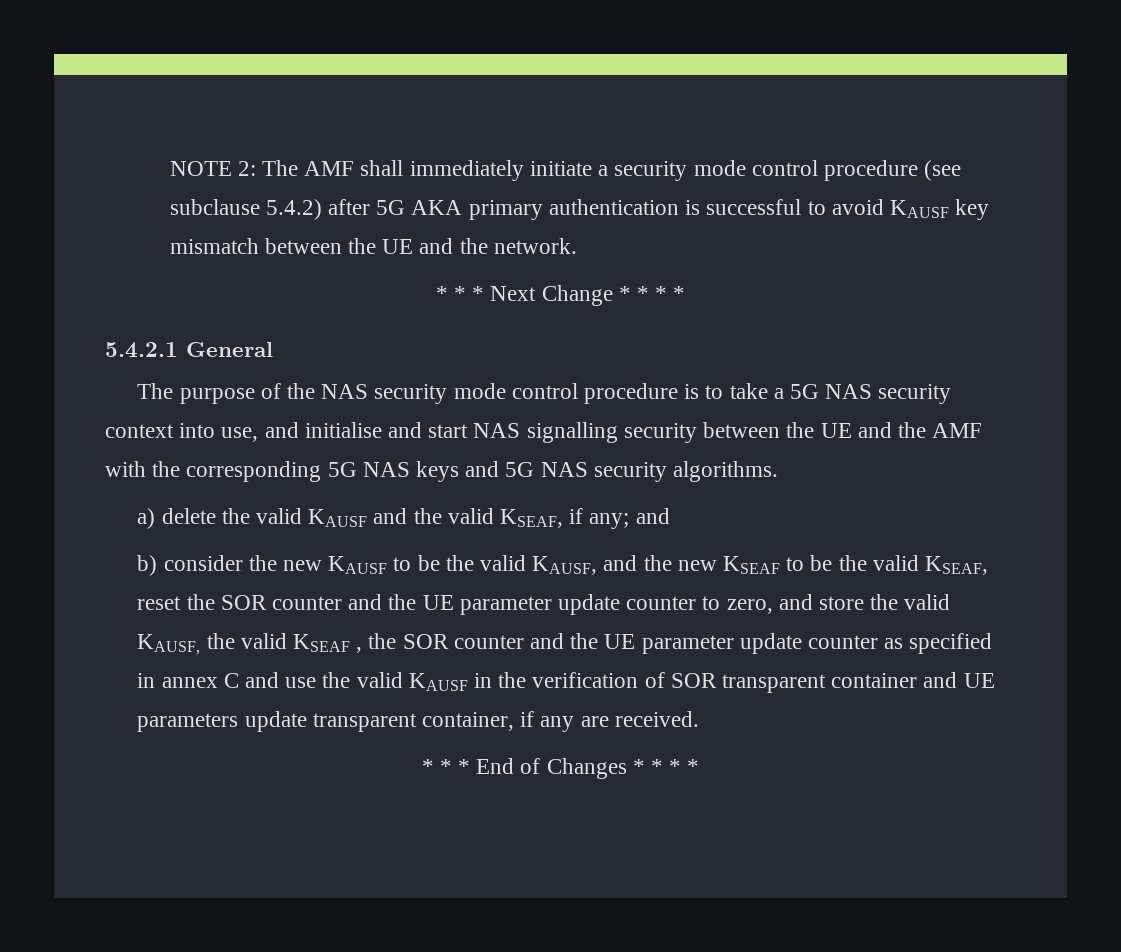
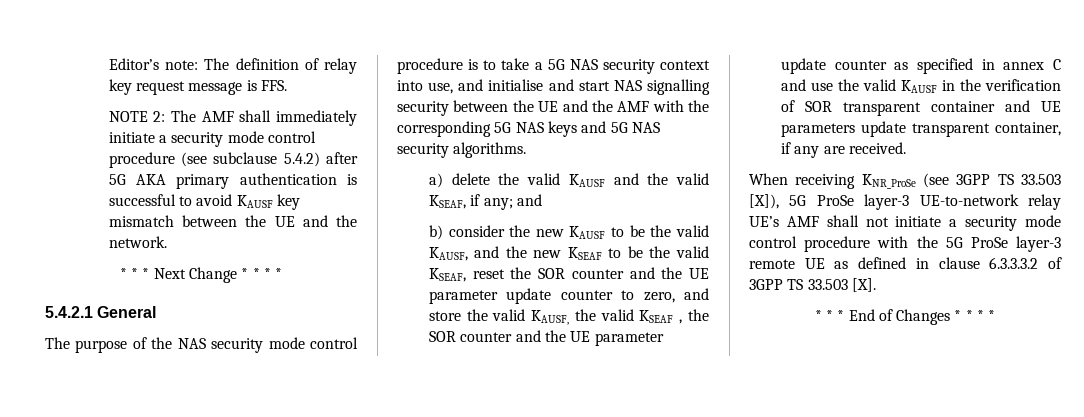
+ Editor’s note: The definition of relay key request message is FFS.
+ When receiving KNR_ProSe (see 3GPP TS 33.503 [X]), 5G ProSe layer-3 UE-to-network relay UE’s AMF shall not initiate a security mode control procedure with the 5G ProSe layer-3 remote UE as defined in clause 6.3.3.3.2 of 3GPP TS 33.503 [X].

